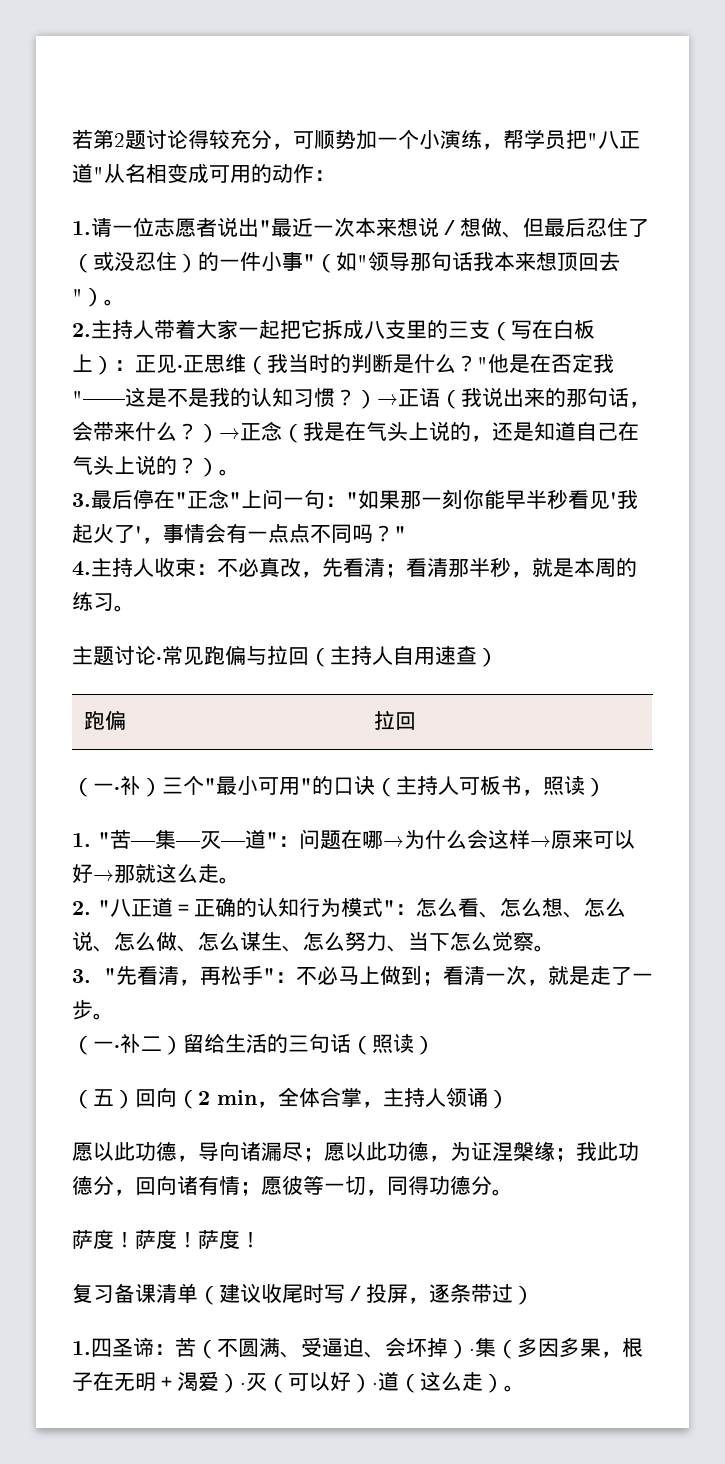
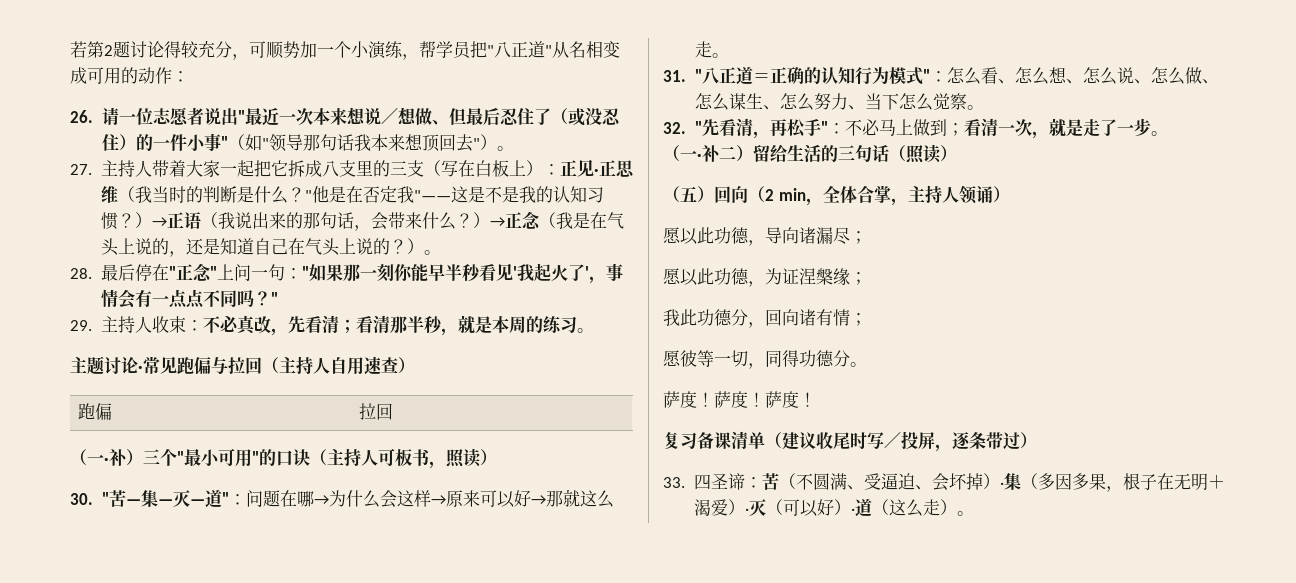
- 1.请一位志愿者说出"最近一次本来想说／想做、但最后忍住了（或没忍住）的一件小事"（如"领导那句话我本来想顶回去"）。
+ 26.请一位志愿者说出"最近一次本来想说／想做、但最后忍住了（或没忍住）的一件小事"（如"领导那句话我本来想顶回去"）。
- 2.主持人带着大家一起把它拆成八支里的三支（写在白板上）：正见·正思维（我当时的判断是什么？
+ 27.主持人带着大家一起把它拆成八支里的三支（写在白板上）：正见·正思维（我当时的判断是什么？
- 3.最后停在"正念"上问一句："如果那一刻你能早半秒看见'我起火了'，事情会有一点点不同吗？
+ 28.最后停在"正念"上问一句："如果那一刻你能早半秒看见'我起火了'，事情会有一点点不同吗？
- 4.主持人收束：不必真改，先看清；看清那半秒，就是本周的练习。
+ 29.主持人收束：不必真改，先看清；看清那半秒，就是本周的练习。
- 1. "苦—集—灭—道"：问题在哪→为什么会这样→原来可以好→那就这么走。
+ 30. "苦—集—灭—道"：问题在哪→为什么会这样→原来可以好→那就这么走。
- 2. "八正道＝正确的认知行为模式"：怎么看、怎么想、怎么说、怎么做、怎么谋生、怎么努力、当下怎么觉察。
+ 31. "八正道＝正确的认知行为模式"：怎么看、怎么想、怎么说、怎么做、怎么谋生、怎么努力、当下怎么觉察。
- 3. "先看清，再松手"：不必马上做到；看清一次，就是走了一步。
+ 32. "先看清，再松手"：不必马上做到；看清一次，就是走了一步。
- 愿以此功德，导向诸漏尽；愿以此功德，为证涅槃缘；我此功德分，回向诸有情；愿彼等一切，同得功德分。
+ 愿以此功德，导向诸漏尽；
+ 愿以此功德，为证涅槃缘；
+ 我此功德分，回向诸有情；
+ 愿彼等一切，同得功德分。
- 1.四圣谛：苦（不圆满、受逼迫、会坏掉）·集（多因多果，根子在无明＋渴爱）·灭（可以好）·道（这么走）。
+ 33.四圣谛：苦（不圆满、受逼迫、会坏掉）·集（多因多果，根子在无明＋渴爱）·灭（可以好）·道（这么走）。

